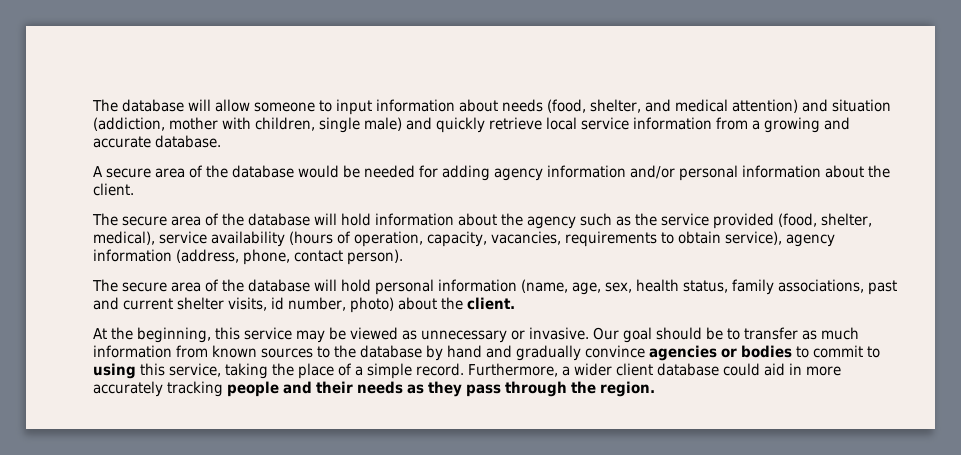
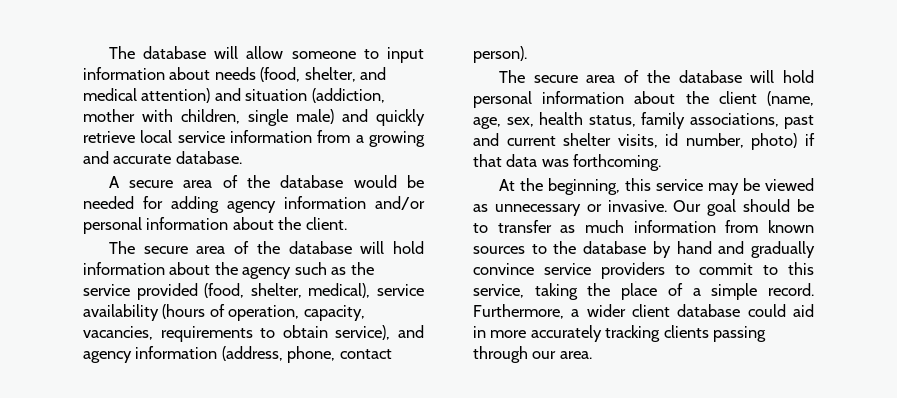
- The secure area of the database will hold information about the agency such as the service provided (food, shelter, medical), service availability (hours of operation, capacity, vacancies, requirements to obtain service), agency information (address, phone, contact person).
+ The secure area of the database will hold information about the agency such as the service provided (food, shelter, medical), service availability (hours of operation, capacity, vacancies, requirements to obtain service), and agency information (address, phone, contact person).
- The secure area of the database will hold personal information (name, age, sex, health status, family associations, past and current shelter visits, id number, photo) about the client.
+ The secure area of the database will hold personal information about the client (name, age, sex, health status, family associations, past and current shelter visits, id number, photo) if that data was forthcoming.
- Our goal should be to transfer as much information from known sources to the database by hand and gradually convince agencies or bodies to commit to using this service, taking the place of a simple record.
+ Our goal should be to transfer as much information from known sources to the database by hand and gradually convince service providers to commit to this service, taking the place of a simple record.
- Furthermore, a wider client database could aid in more accurately tracking people and their needs as they pass through the region.
+ Furthermore, a wider client database could aid in more accurately tracking clients passing through our area.

